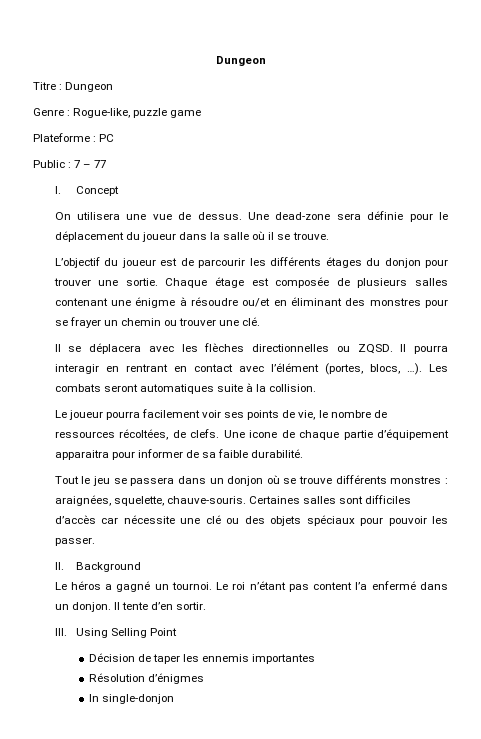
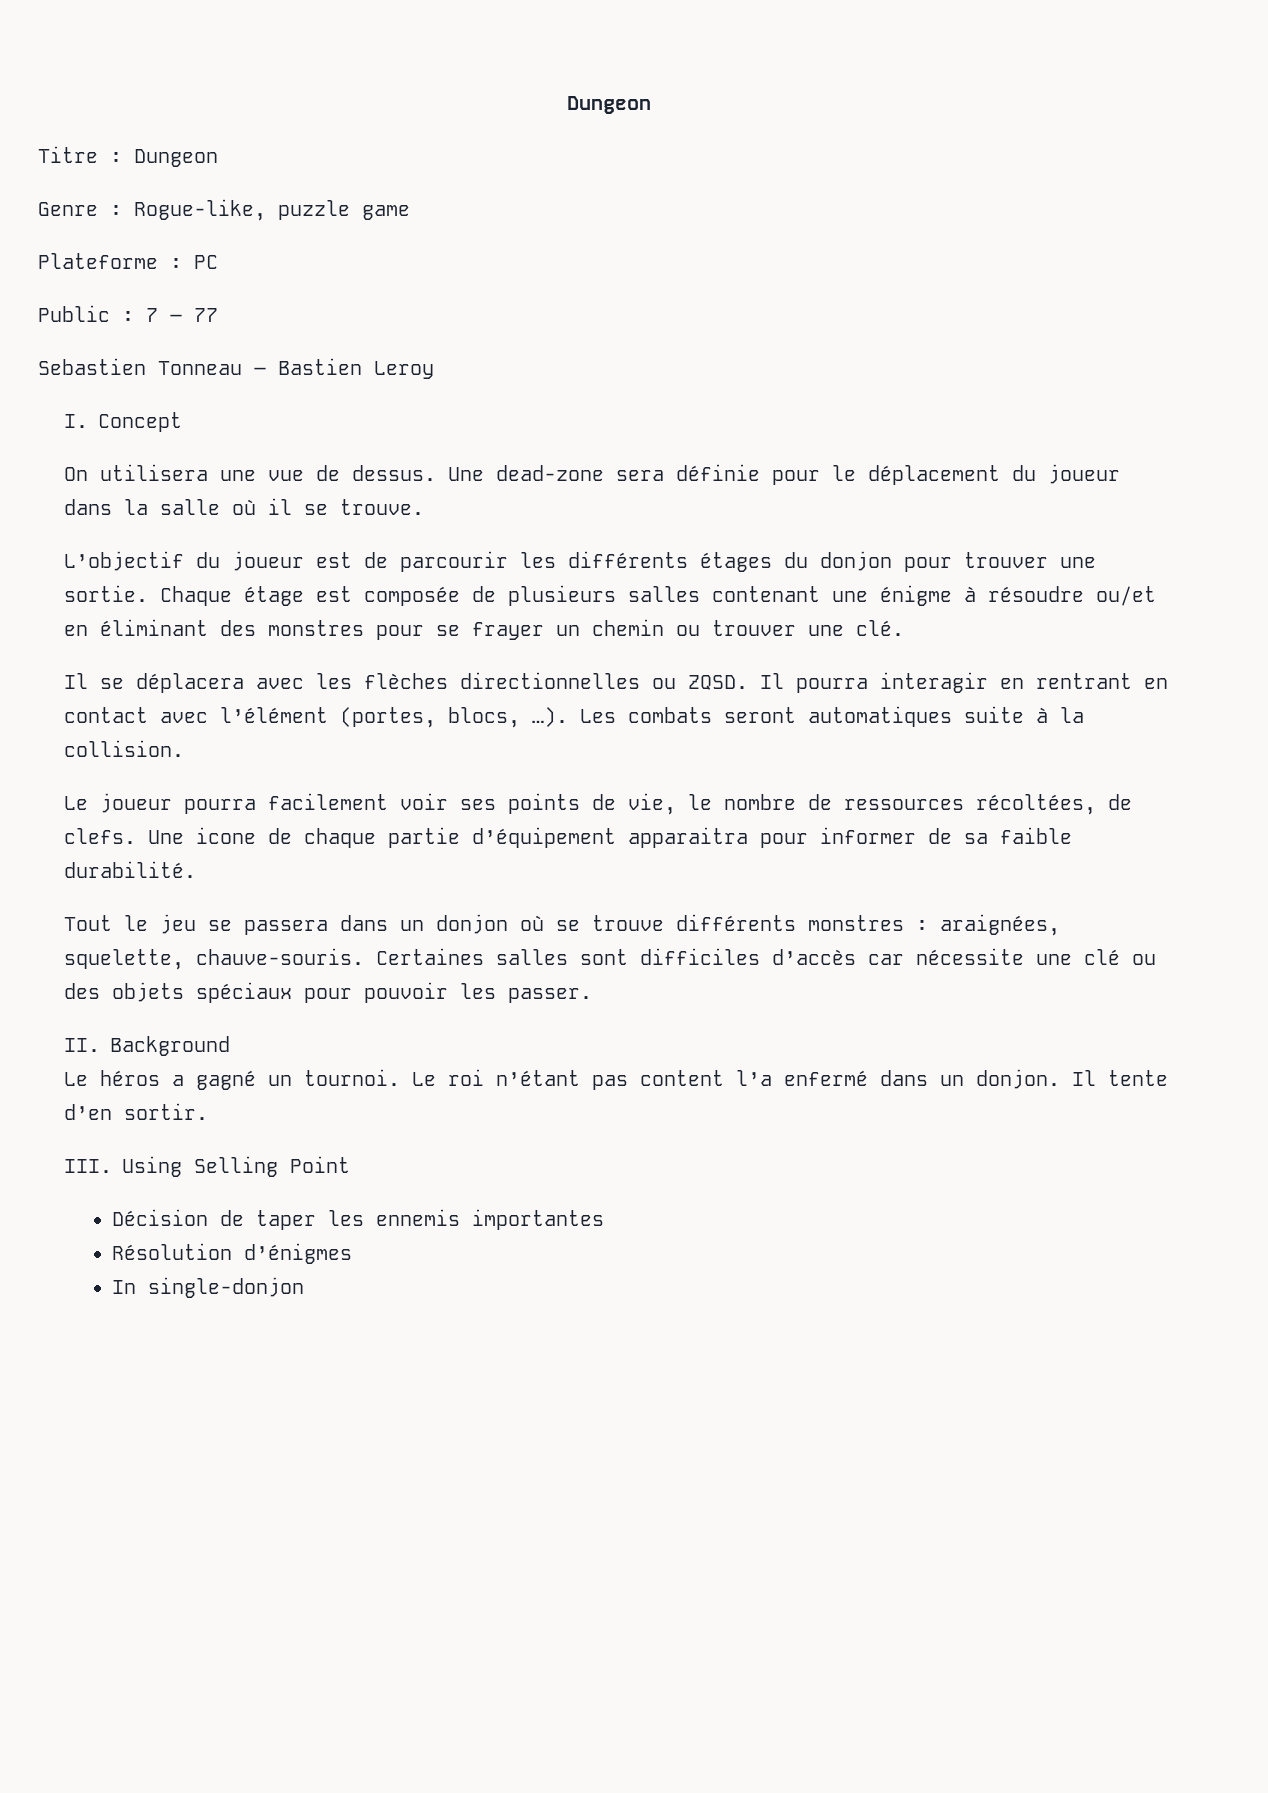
+ Sebastien Tonneau – Bastien Leroy

